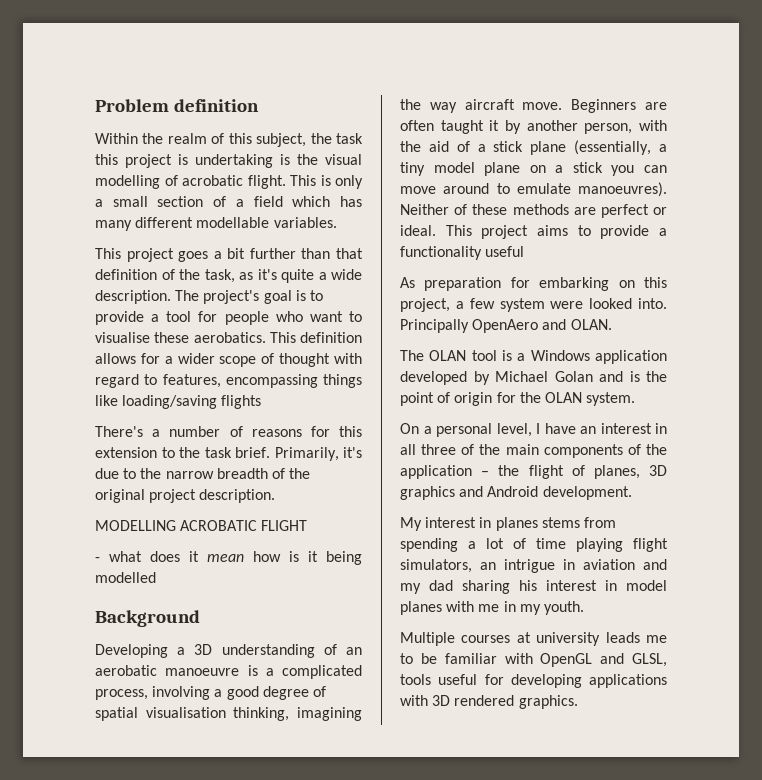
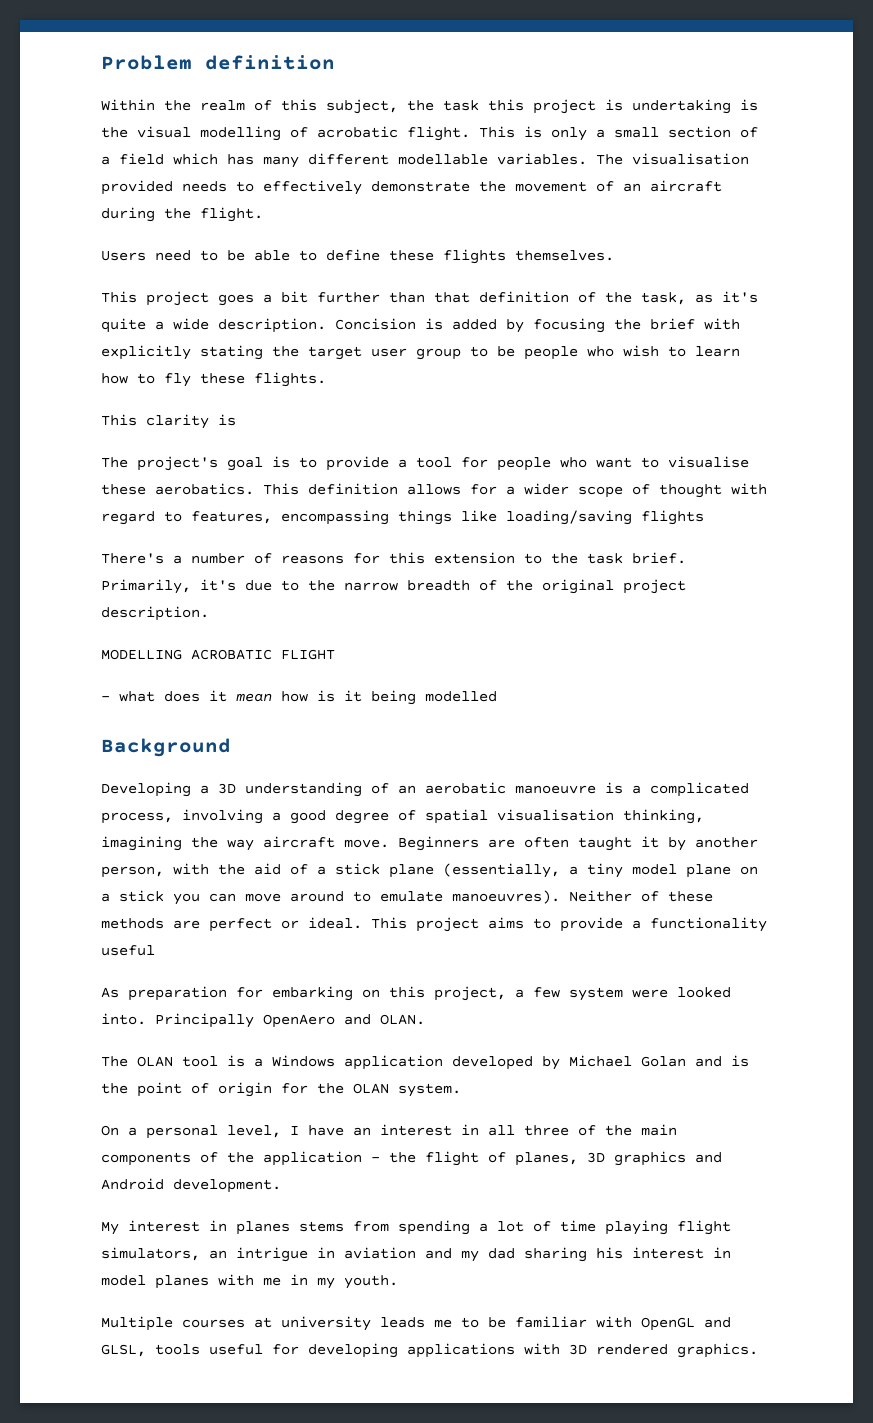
+ The visualisation provided needs to effectively demonstrate the movement of an aircraft during the flight.
+ Users need to be able to define these flights themselves.
- This project goes a bit further than that definition of the task, as it's quite a wide description. The project's goal is to provide a tool for people who want to visualise these aerobatics.
+ This project goes a bit further than that definition of the task, as it's quite a wide description. Concision is added by focusing the brief with explicitly stating the target user group to be people who wish to learn how to fly these flights.
+ This clarity is
+ The project's goal is to provide a tool for people who want to visualise these aerobatics.

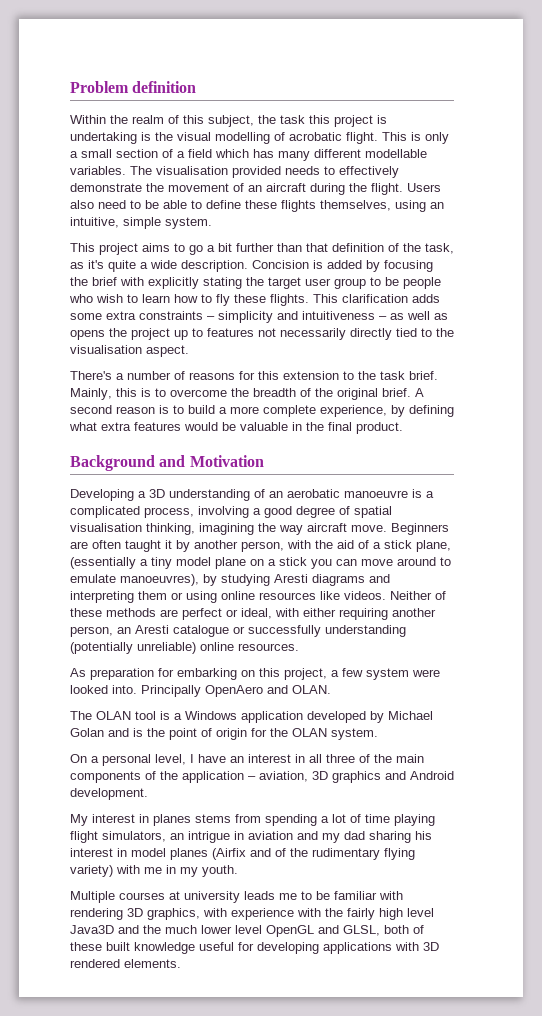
- The visualisation provided needs to effectively demonstrate the movement of an aircraft during the flight.
- Users need to be able to define these flights themselves.
- This project goes a bit further than that definition of the task, as it's quite a wide description.
+ The visualisation provided needs to effectively demonstrate the movement of an aircraft during the flight. Users also need to be able to define these flights themselves, using an intuitive, simple system.
+ This project aims to go a bit further than that definition of the task, as it's quite a wide description.
- Concision is added by focusing the brief with explicitly stating the target user group to be people who wish to learn how to fly these flights.
- This clarity is
- The project's goal is to provide a tool for people who want to visualise these aerobatics. This definition allows for a wider scope of thought with regard to features, encompassing things like loading/saving flights
+ Concision is added by focusing the brief with explicitly stating the target user group to be people who wish to learn how to fly these flights. This clarification adds some extra constraints – simplicity and intuitiveness – as well as opens the project up to features not necessarily directly tied to the visualisation aspect.
- Primarily, it's due to the narrow breadth of the original project description.
- MODELLING ACROBATIC FLIGHT
- - what does it mean how is it being modelled
+ Mainly, this is to overcome the breadth of the original brief. A second reason is to build a more complete experience, by defining what extra features would be valuable in the final product.
- Background
+ Background and Motivation
- Beginners are often taught it by another person, with the aid of a stick plane (essentially, a tiny model plane on a stick you can move around to emulate manoeuvres).
+ Beginners are often taught it by another person, with the aid of a stick plane, (essentially a tiny model plane on a stick you can move around to emulate manoeuvres), by studying Aresti diagrams and interpreting them or using online resources like videos.
- Neither of these methods are perfect or ideal. This project aims to provide a functionality useful
+ Neither of these methods are perfect or ideal, with either requiring another person, an Aresti catalogue or successfully understanding (potentially unreliable) online resources.
- On a personal level, I have an interest in all three of the main components of the application – the flight of planes, 3D graphics and Android development.
+ On a personal level, I have an interest in all three of the main components of the application – aviation, 3D graphics and Android development.
- My interest in planes stems from spending a lot of time playing flight simulators, an intrigue in aviation and my dad sharing his interest in model planes with me in my youth.
+ My interest in planes stems from spending a lot of time playing flight simulators, an intrigue in aviation and my dad sharing his interest in model planes (Airfix and of the rudimentary flying variety) with me in my youth.
- Multiple courses at university leads me to be familiar with OpenGL and GLSL, tools useful for developing applications with 3D rendered graphics.
+ Multiple courses at university leads me to be familiar with rendering 3D graphics, with experience with the fairly high level Java3D and the much lower level OpenGL and GLSL, both of these built knowledge useful for developing applications with 3D rendered elements.

